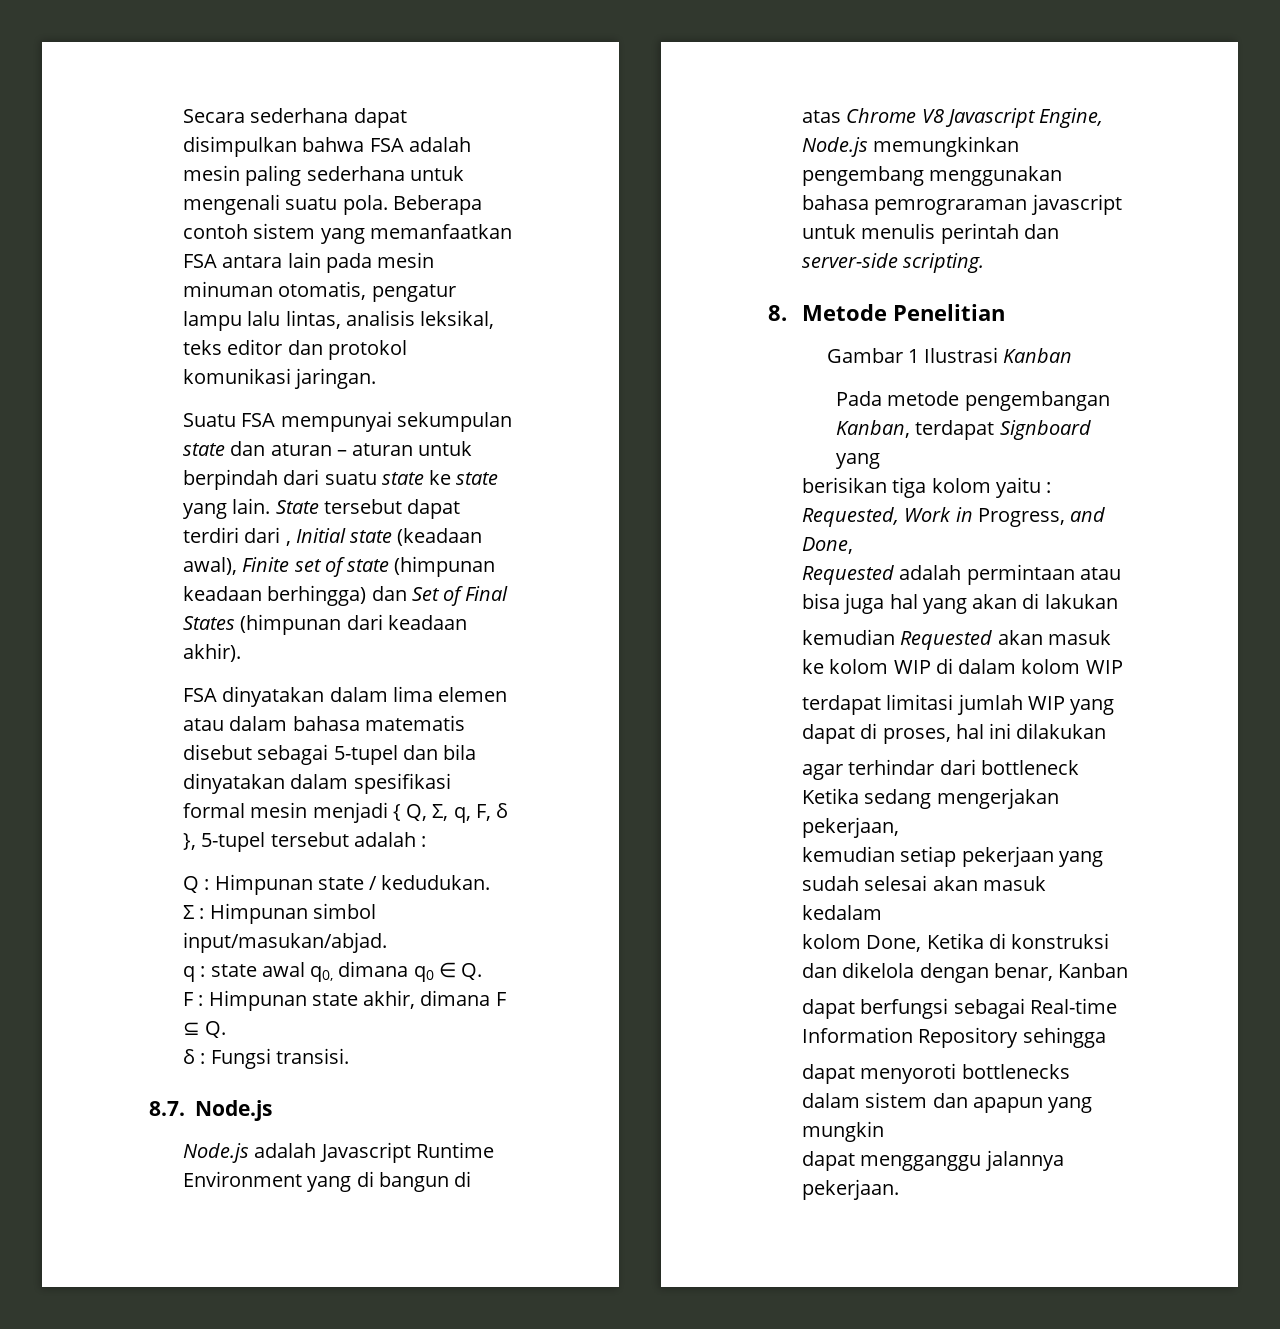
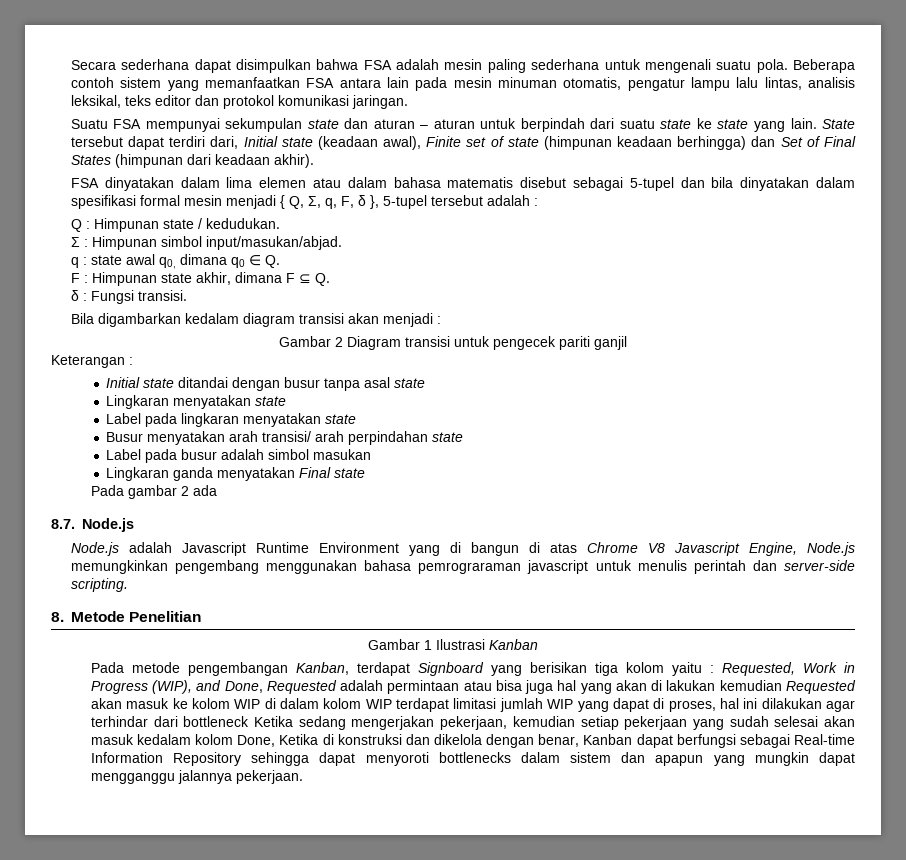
- State tersebut dapat terdiri dari , Initial state (keadaan awal), Finite set of state (himpunan keadaan berhingga) dan Set of Final States (himpunan dari keadaan akhir).
+ State tersebut dapat terdiri dari, Initial state (keadaan awal), Finite set of state (himpunan keadaan berhingga) dan Set of Final States (himpunan dari keadaan akhir).
+ Bila digambarkan kedalam diagram transisi akan menjadi :
+ Gambar 2 Diagram transisi untuk pengecek pariti ganjil
+ Keterangan :
+ Initial state ditandai dengan busur tanpa asal state
+ Lingkaran menyatakan state
+ Label pada lingkaran menyatakan state
+ Busur menyatakan arah transisi/ arah perpindahan state
+ Label pada busur adalah simbol masukan
+ Lingkaran ganda menyatakan Final state
+ Pada gambar 2 ada
- Pada metode pengembangan Kanban, terdapat Signboard yang
- berisikan tiga kolom yaitu :
+ Pada metode pengembangan Kanban, terdapat Signboard yang berisikan tiga kolom yaitu :
- Requested, Work in Progress, and Done,
- Requested adalah permintaan atau bisa juga hal yang akan di lakukan
- kemudian Requested akan masuk ke kolom WIP di dalam kolom WIP
- terdapat limitasi jumlah WIP yang dapat di proses, hal ini dilakukan
- agar terhindar dari bottleneck Ketika sedang mengerjakan pekerjaan,
- kemudian setiap pekerjaan yang sudah selesai akan masuk kedalam
- kolom Done, Ketika di konstruksi dan dikelola dengan benar, Kanban
- dapat berfungsi sebagai Real-time Information Repository sehingga
- dapat menyoroti bottlenecks dalam sistem dan apapun yang mungkin
- dapat mengganggu jalannya pekerjaan.
+ Requested, Work in Progress (WIP), and Done, Requested adalah permintaan atau bisa juga hal yang akan di lakukan kemudian Requested akan masuk ke kolom WIP di dalam kolom WIP terdapat limitasi jumlah WIP yang dapat di proses, hal ini dilakukan agar terhindar dari bottleneck Ketika sedang mengerjakan pekerjaan, kemudian setiap pekerjaan yang sudah selesai akan masuk kedalam kolom Done, Ketika di konstruksi dan dikelola dengan benar, Kanban dapat berfungsi sebagai Real-time Information Repository sehingga dapat menyoroti bottlenecks dalam sistem dan apapun yang mungkin dapat mengganggu jalannya pekerjaan.

